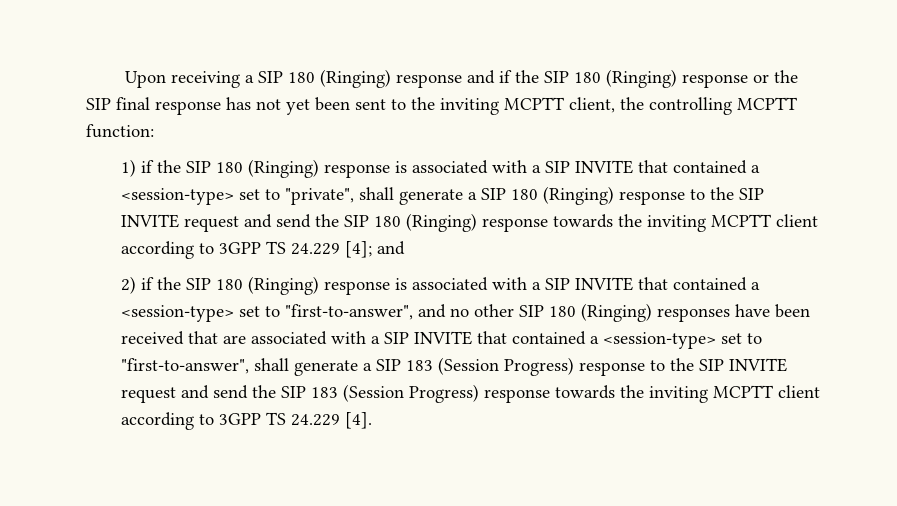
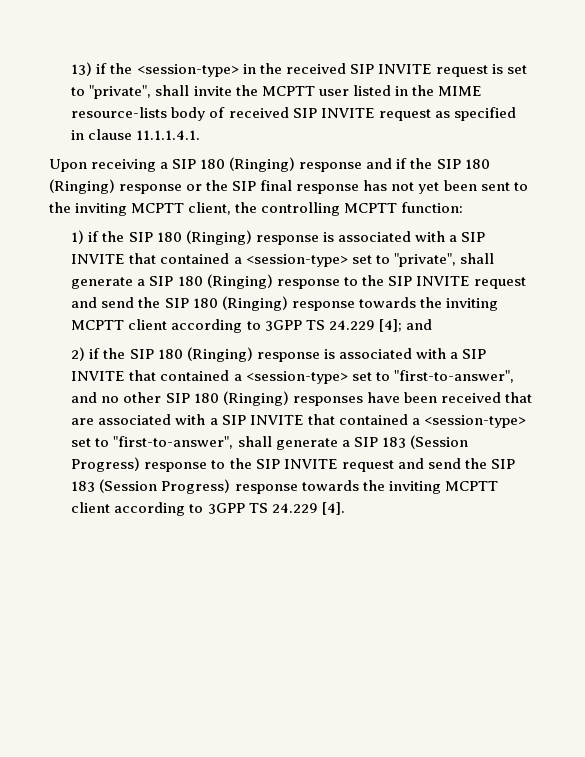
+ 13) if the <session-type> in the received SIP INVITE request is set to "private", shall invite the MCPTT user listed in the MIME resource-lists body of received SIP INVITE request as specified in clause 11.1.1.4.1.

